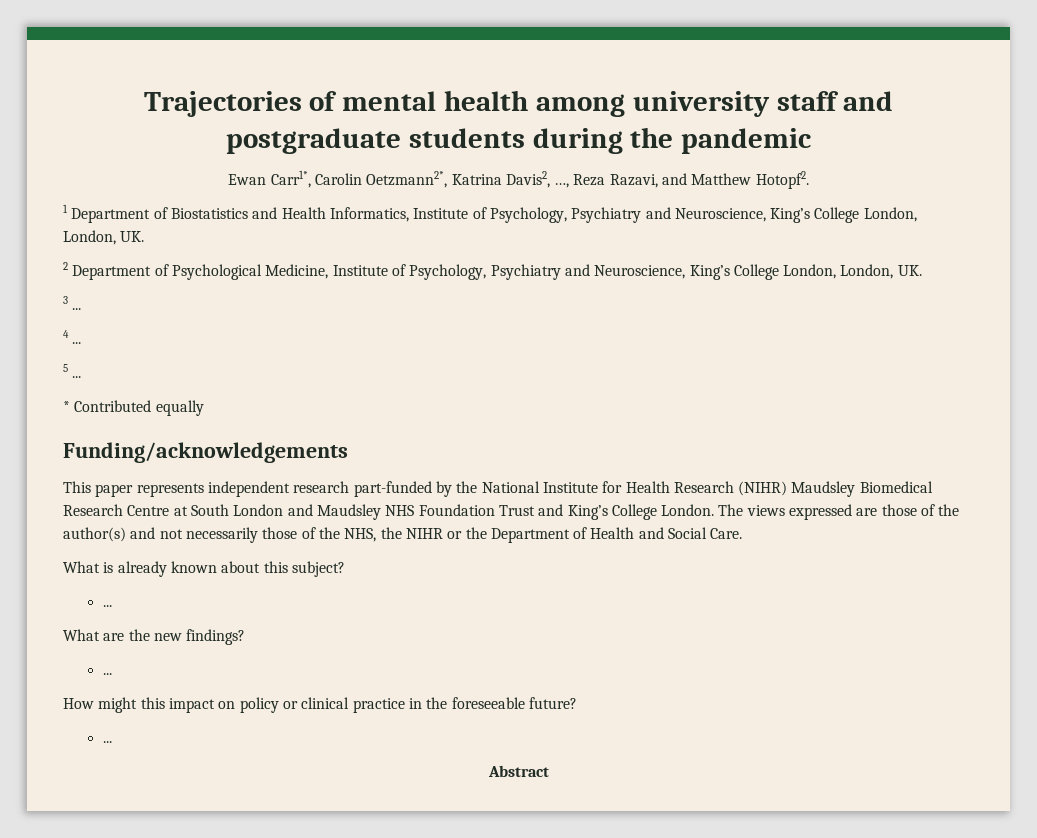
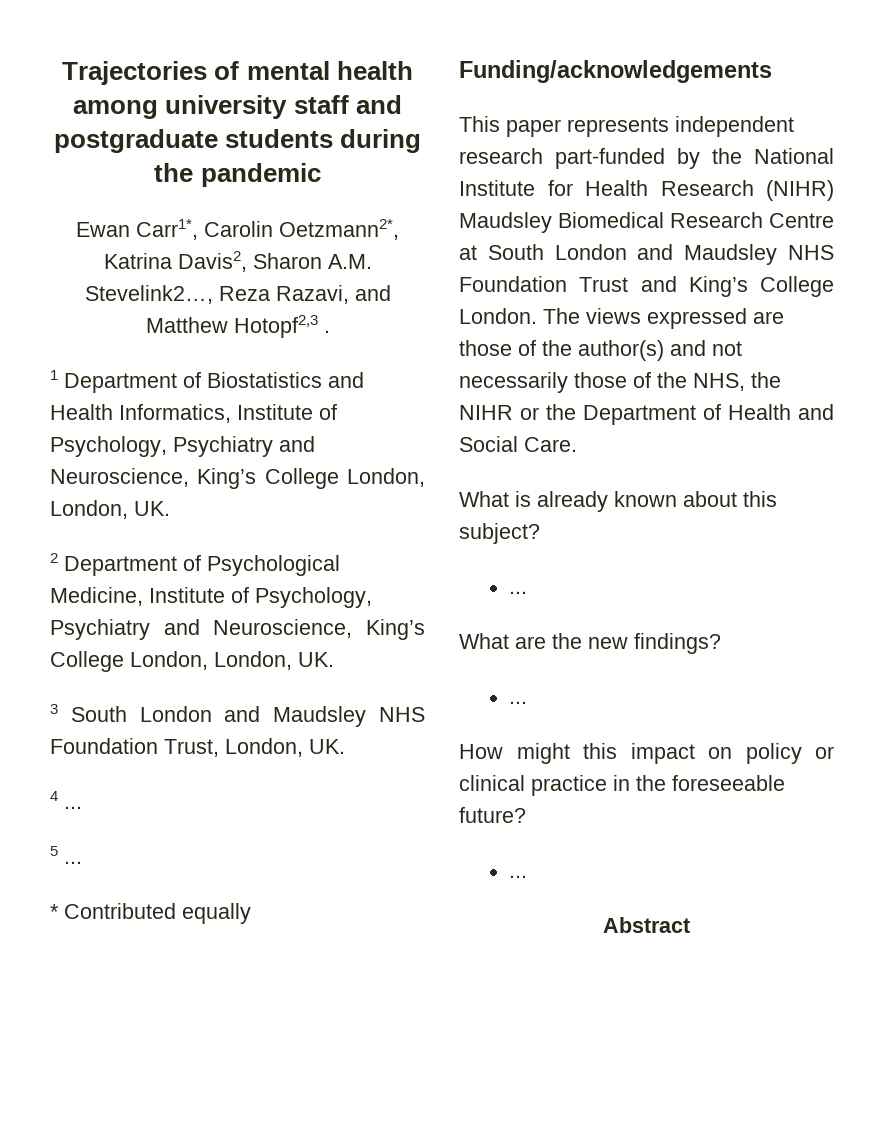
- Ewan Carr1*, Carolin Oetzmann2*, Katrina Davis2, …, Reza Razavi, and Matthew Hotopf2.
+ Ewan Carr1*, Carolin Oetzmann2*, Katrina Davis2, Sharon A.M. Stevelink2…, Reza Razavi, and Matthew Hotopf2,3 .
- 3 ...
+ 3 South London and Maudsley NHS Foundation Trust, London, UK.

